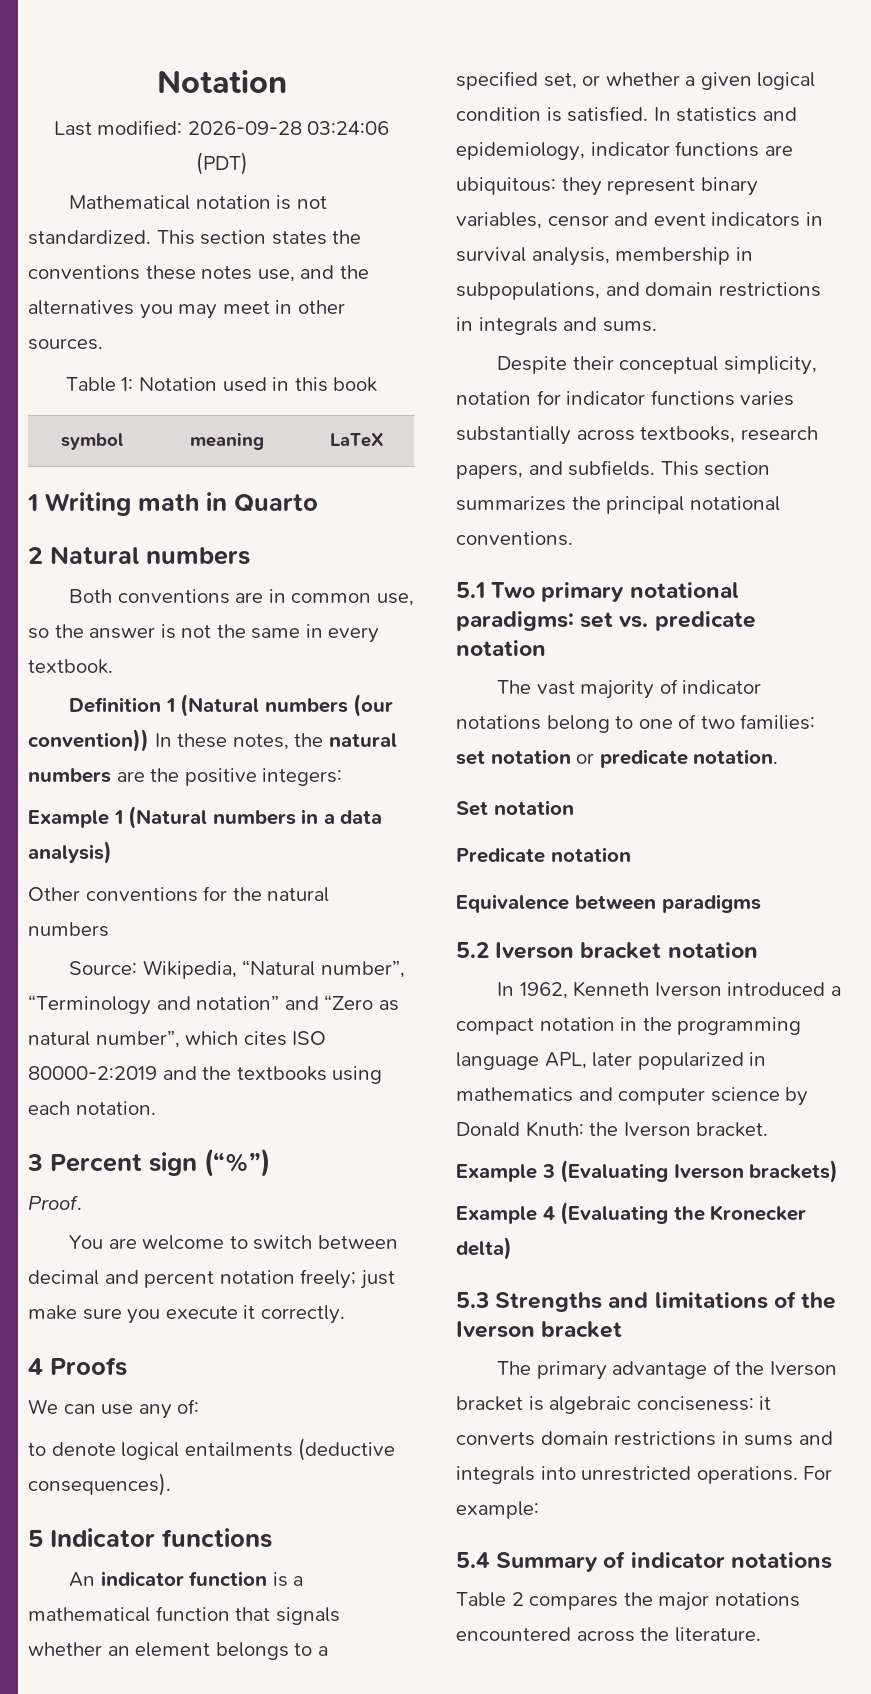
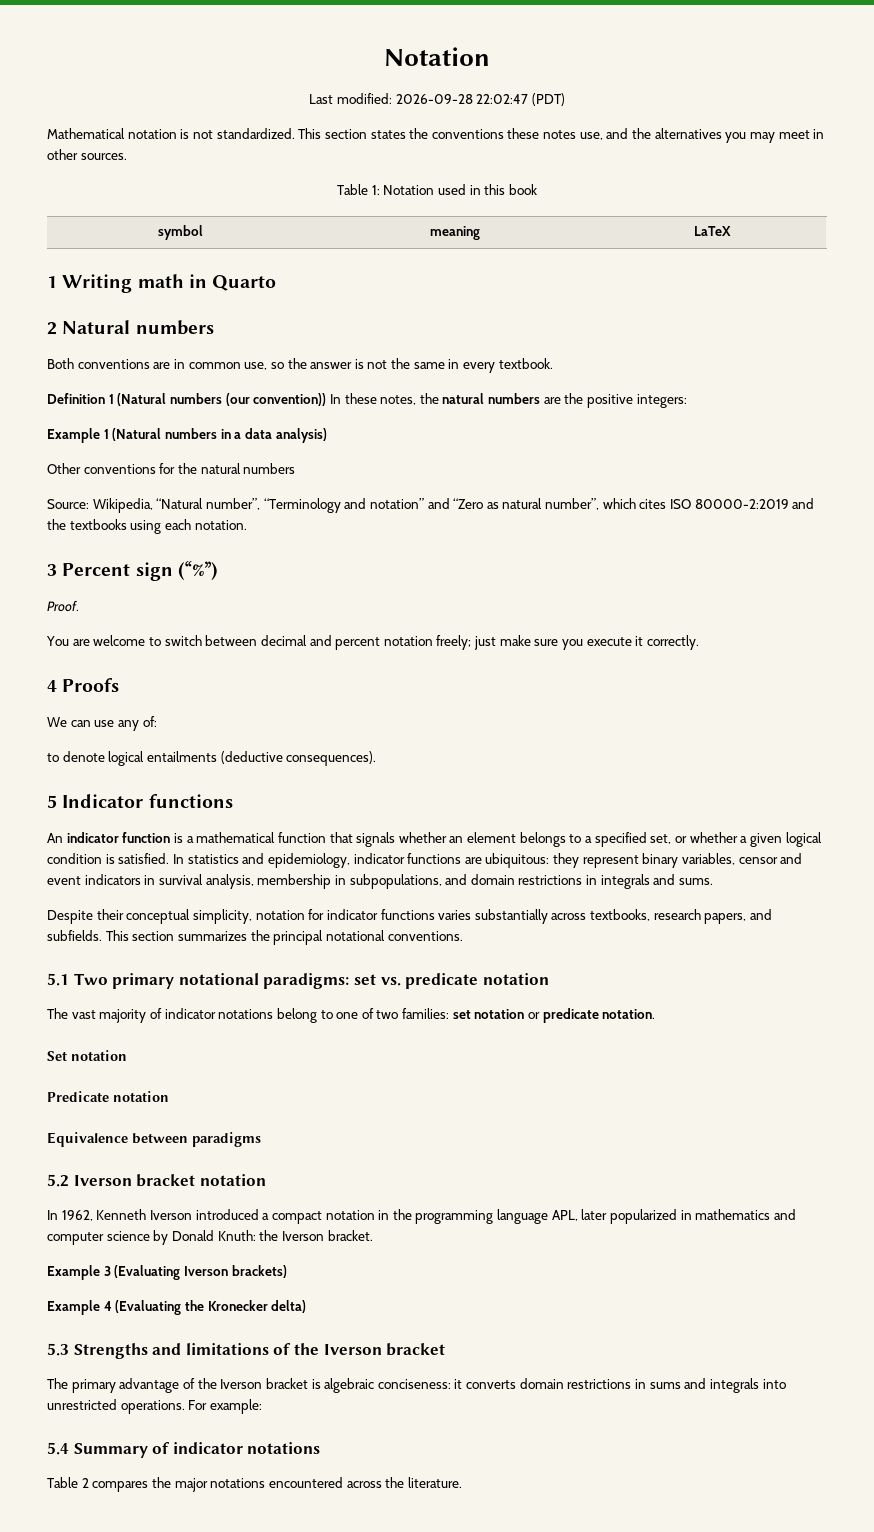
- Last modified: 2026-09-28 03:24:06 (PDT)
+ Last modified: 2026-09-28 22:02:47 (PDT)

